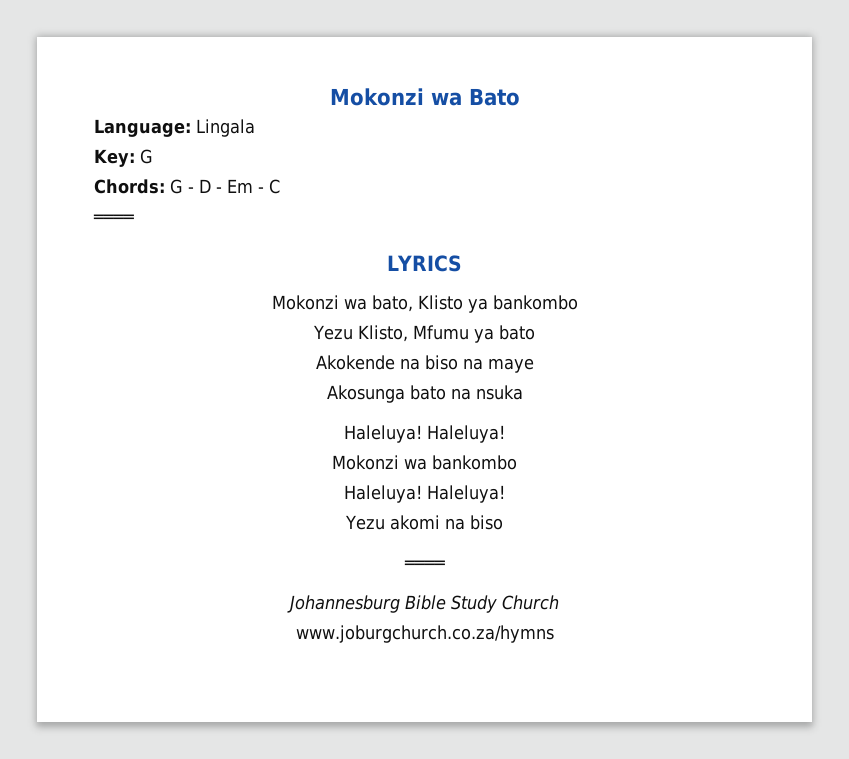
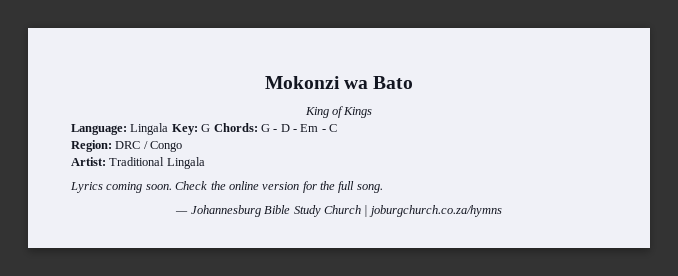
+ King of Kings
- Language: Lingala
- Key: G
- Chords: G - D - Em - C
- ════
- LYRICS
- Mokonzi wa bato, Klisto ya bankombo
- Yezu Klisto, Mfumu ya bato
- Akokende na biso na maye
- Akosunga bato na nsuka
- Haleluya! Haleluya!
- Mokonzi wa bankombo
- Haleluya! Haleluya!
- Yezu akomi na biso
- ════
- Johannesburg Bible Study Church
- www.joburgchurch.co.za/hymns
+ Language: Lingala Key: G Chords: G - D - Em - C
+ Region: DRC / Congo
+ Artist: Traditional Lingala
+ Lyrics coming soon. Check the online version for the full song.
+ — Johannesburg Bible Study Church | joburgchurch.co.za/hymns

